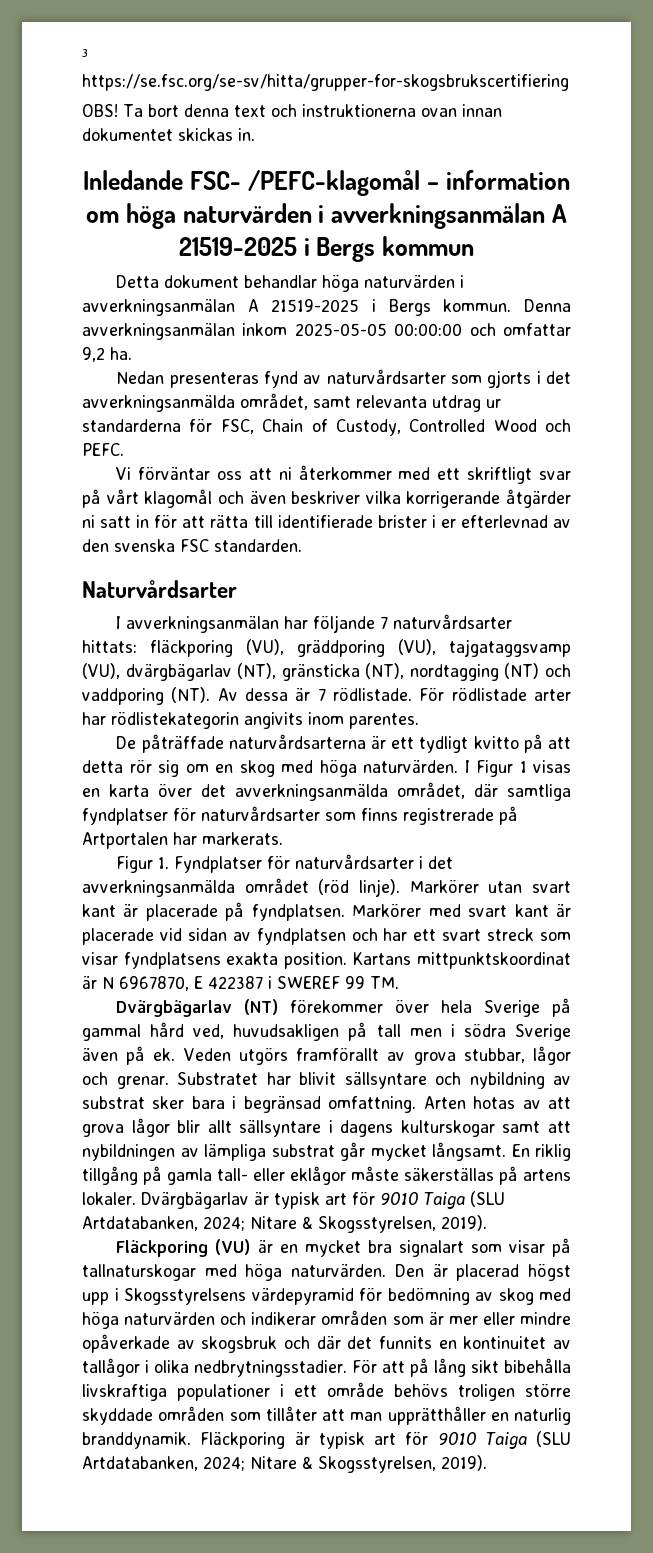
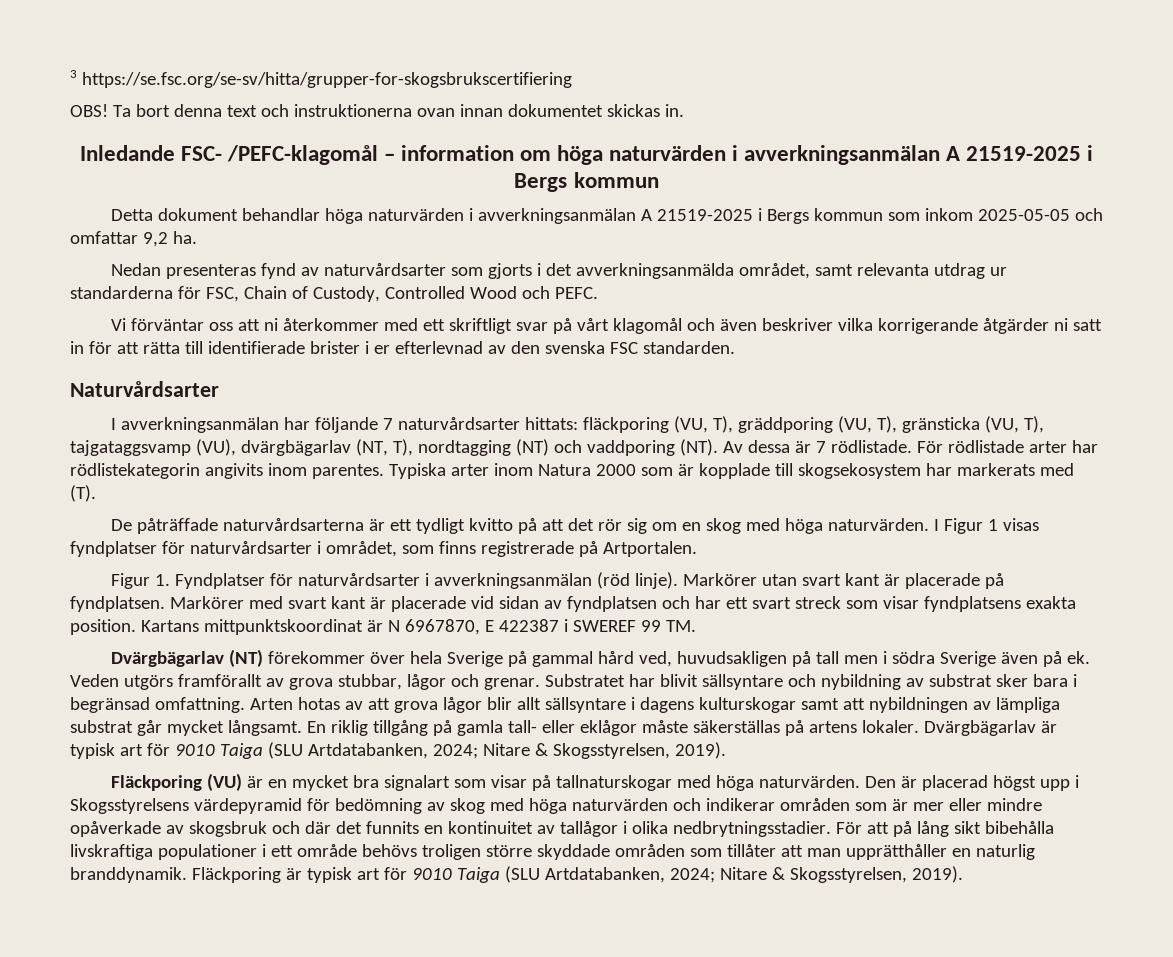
- Detta dokument behandlar höga naturvärden i avverkningsanmälan A 21519-2025 i Bergs kommun. Denna avverkningsanmälan inkom 2025-05-05 00:00:00 och omfattar 9,2 ha.
+ Detta dokument behandlar höga naturvärden i avverkningsanmälan A 21519-2025 i Bergs kommun som inkom 2025-05-05 och omfattar 9,2 ha.
- I avverkningsanmälan har följande 7 naturvårdsarter hittats: fläckporing (VU), gräddporing (VU), tajgataggsvamp (VU), dvärgbägarlav (NT), gränsticka (NT), nordtagging (NT) och vaddporing (NT). Av dessa är 7 rödlistade.
+ I avverkningsanmälan har följande 7 naturvårdsarter hittats: fläckporing (VU, T), gräddporing (VU, T), gränsticka (VU, T), tajgataggsvamp (VU), dvärgbägarlav (NT, T), nordtagging (NT) och vaddporing (NT). Av dessa är 7 rödlistade.
+ Typiska arter inom Natura 2000 som är kopplade till skogsekosystem har markerats med (T).
- De påträffade naturvårdsarterna är ett tydligt kvitto på att detta rör sig om en skog med höga naturvärden.
+ De påträffade naturvårdsarterna är ett tydligt kvitto på att det rör sig om en skog med höga naturvärden.
- I Figur 1 visas en karta över det avverkningsanmälda området, där samtliga fyndplatser för naturvårdsarter som finns registrerade på Artportalen har markerats.
+ I Figur 1 visas fyndplatser för naturvårdsarter i området, som finns registrerade på Artportalen.
- Figur 1. Fyndplatser för naturvårdsarter i det avverkningsanmälda området (röd linje).
+ Figur 1. Fyndplatser för naturvårdsarter i avverkningsanmälan (röd linje).

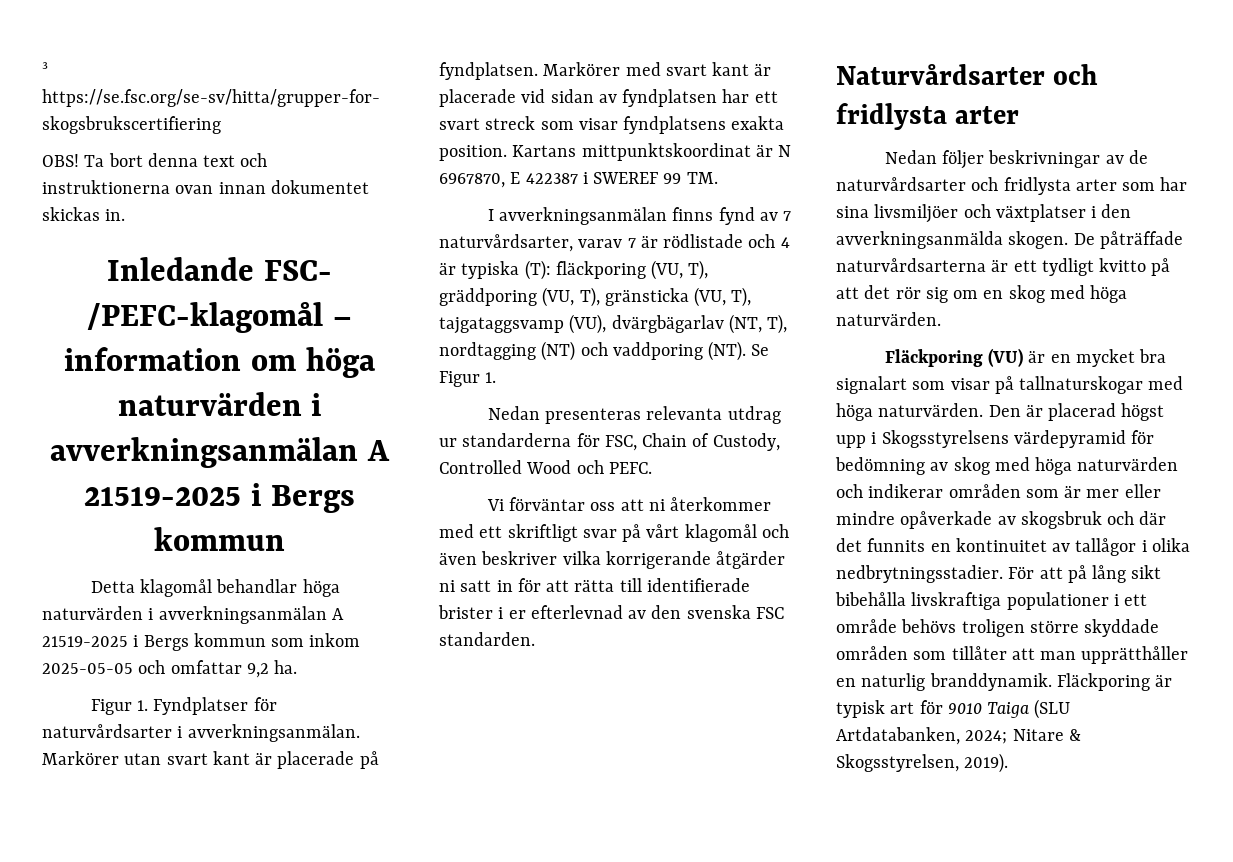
- Detta dokument behandlar höga naturvärden i avverkningsanmälan A 21519-2025 i Bergs kommun som inkom 2025-05-05 och omfattar 9,2 ha.
+ Detta klagomål behandlar höga naturvärden i avverkningsanmälan A 21519-2025 i Bergs kommun som inkom 2025-05-05 och omfattar 9,2 ha.
- Nedan presenteras fynd av naturvårdsarter som gjorts i det avverkningsanmälda området, samt relevanta utdrag ur standarderna för FSC, Chain of Custody, Controlled Wood och PEFC.
+ Figur 1. Fyndplatser för naturvårdsarter i avverkningsanmälan. Markörer utan svart kant är placerade på fyndplatsen. Markörer med svart kant är placerade vid sidan av fyndplatsen har ett svart streck som visar fyndplatsens exakta position. Kartans mittpunktskoordinat är N 6967870, E 422387 i SWEREF 99 TM.
+ I avverkningsanmälan finns fynd av 7 naturvårdsarter, varav 7 är rödlistade och 4 är typiska (T): fläckporing (VU, T), gräddporing (VU, T), gränsticka (VU, T), tajgataggsvamp (VU), dvärgbägarlav (NT, T), nordtagging (NT) och vaddporing (NT). Se Figur 1.
+ Nedan presenteras relevanta utdrag ur standarderna för FSC, Chain of Custody, Controlled Wood och PEFC.
- Naturvårdsarter
- I avverkningsanmälan har följande 7 naturvårdsarter hittats: fläckporing (VU, T), gräddporing (VU, T), gränsticka (VU, T), tajgataggsvamp (VU), dvärgbägarlav (NT, T), nordtagging (NT) och vaddporing (NT). Av dessa är 7 rödlistade. För rödlistade arter har rödlistekategorin angivits inom parentes. Typiska arter inom Natura 2000 som är kopplade till skogsekosystem har markerats med (T).
- De påträffade naturvårdsarterna är ett tydligt kvitto på att det rör sig om en skog med höga naturvärden. I Figur 1 visas fyndplatser för naturvårdsarter i området, som finns registrerade på Artportalen.
- Figur 1. Fyndplatser för naturvårdsarter i avverkningsanmälan (röd linje). Markörer utan svart kant är placerade på fyndplatsen. Markörer med svart kant är placerade vid sidan av fyndplatsen och har ett svart streck som visar fyndplatsens exakta position. Kartans mittpunktskoordinat är N 6967870, E 422387 i SWEREF 99 TM.
- Dvärgbägarlav (NT) förekommer över hela Sverige på gammal hård ved, huvudsakligen på tall men i södra Sverige även på ek. Veden utgörs framförallt av grova stubbar, lågor och grenar. Substratet har blivit sällsyntare och nybildning av substrat sker bara i begränsad omfattning. Arten hotas av att grova lågor blir allt sällsyntare i dagens kulturskogar samt att nybildningen av lämpliga substrat går mycket långsamt. En riklig tillgång på gamla tall- eller eklågor måste säkerställas på artens lokaler. Dvärgbägarlav är typisk art för 9010 Taiga (SLU Artdatabanken, 2024; Nitare & Skogsstyrelsen, 2019).
+ Naturvårdsarter och fridlysta arter
+ Nedan följer beskrivningar av de naturvårdsarter och fridlysta arter som har sina livsmiljöer och växtplatser i den avverkningsanmälda skogen. De påträffade naturvårdsarterna är ett tydligt kvitto på att det rör sig om en skog med höga naturvärden.

